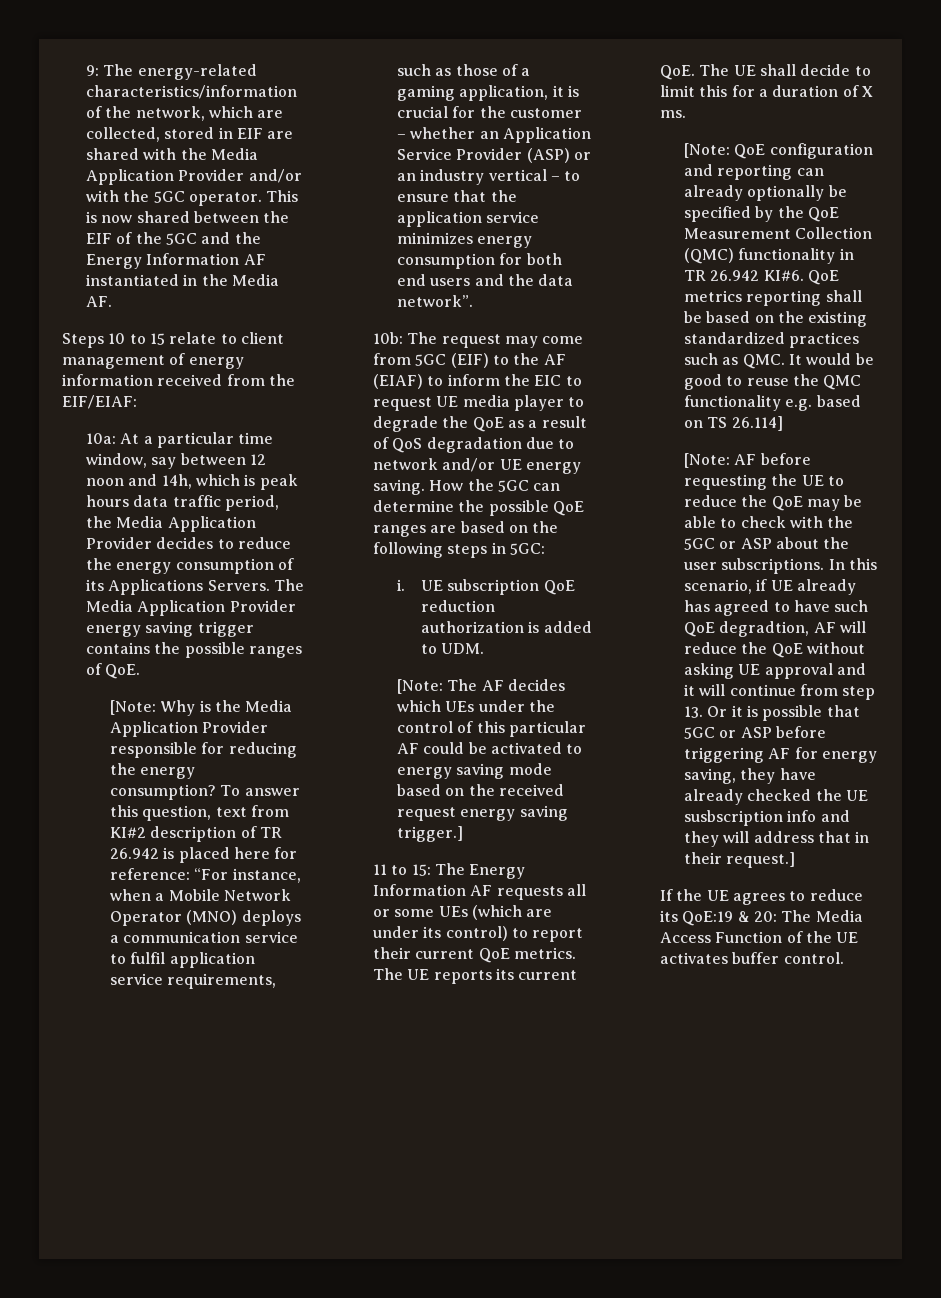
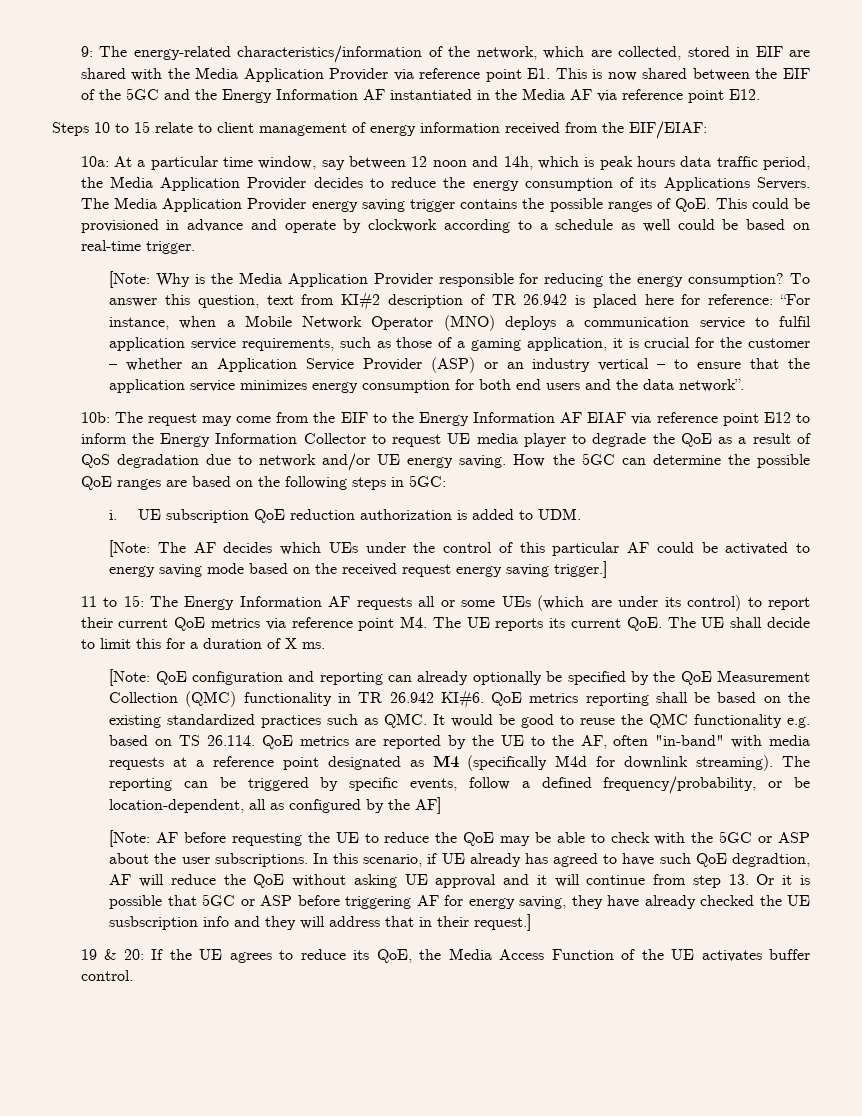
- 9: The energy-related characteristics/information of the network, which are collected, stored in EIF are shared with the Media Application Provider and/or with the 5GC operator. This is now shared between the EIF of the 5GC and the Energy Information AF instantiated in the Media AF.
+ 9: The energy-related characteristics/information of the network, which are collected, stored in EIF are shared with the Media Application Provider via reference point E1. This is now shared between the EIF of the 5GC and the Energy Information AF instantiated in the Media AF via reference point E12.
- The Media Application Provider energy saving trigger contains the possible ranges of QoE.
+ The Media Application Provider energy saving trigger contains the possible ranges of QoE. This could be provisioned in advance and operate by clockwork according to a schedule as well could be based on real-time trigger.
- 10b: The request may come from 5GC (EIF) to the AF (EIAF) to inform the EIC to request UE media player to degrade the QoE as a result of QoS degradation due to network and/or UE energy saving.
+ 10b: The request may come from the EIF to the Energy Information AF EIAF via reference point E12 to inform the Energy Information Collector to request UE media player to degrade the QoE as a result of QoS degradation due to network and/or UE energy saving.
- 11 to 15: The Energy Information AF requests all or some UEs (which are under its control) to report their current QoE metrics. The UE reports its current QoE. The UE shall decide to limit this for a duration of X ms.
+ 11 to 15: The Energy Information AF requests all or some UEs (which are under its control) to report their current QoE metrics via reference point M4. The UE reports its current QoE. The UE shall decide to limit this for a duration of X ms.
- QoE metrics reporting shall be based on the existing standardized practices such as QMC. It would be good to reuse the QMC functionality e.g. based on TS 26.114]
+ QoE metrics reporting shall be based on the existing standardized practices such as QMC. It would be good to reuse the QMC functionality e.g. based on TS 26.114. QoE metrics are reported by the UE to the AF, often "in-band" with media requests at a reference point designated as M4 (specifically M4d for downlink streaming). The reporting can be triggered by specific events, follow a defined frequency/probability, or be location-dependent, all as configured by the AF]
- If the UE agrees to reduce its QoE:19 & 20: The Media Access Function of the UE activates buffer control.
+ 19 & 20: If the UE agrees to reduce its QoE, the Media Access Function of the UE activates buffer control.

